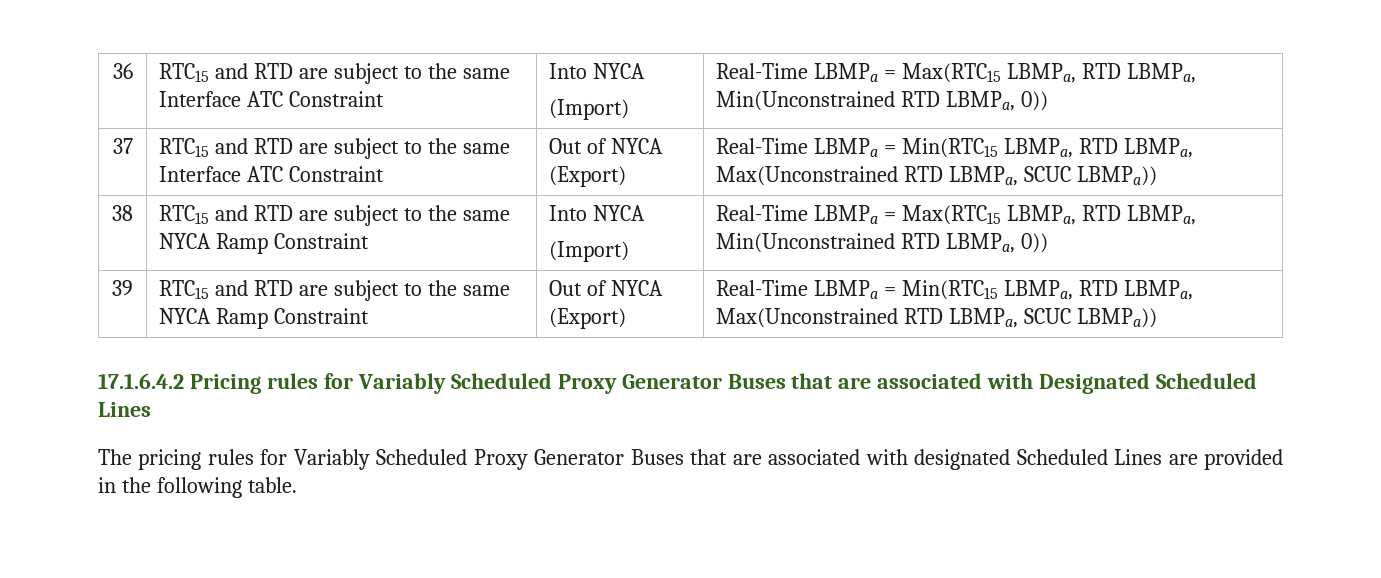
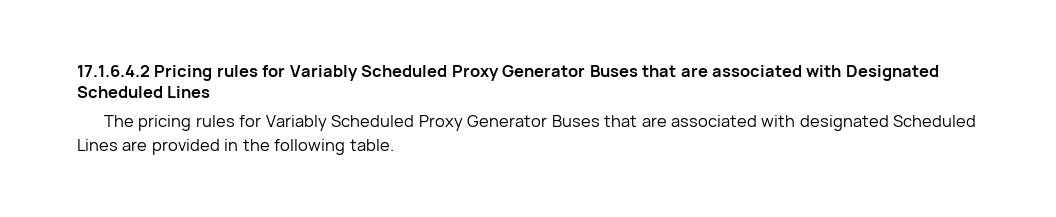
- 36 | RTC15 and RTD are subject to the same Interface ATC Constraint | Into NYCA
- (Import) | Real-Time LBMPa = Max(RTC15 LBMPa, RTD LBMPa, Min(Unconstrained RTD LBMPa, 0))
- 37 | RTC15 and RTD are subject to the same Interface ATC Constraint | Out of NYCA (Export) | Real-Time LBMPa = Min(RTC15 LBMPa, RTD LBMPa, Max(Unconstrained RTD LBMPa, SCUC LBMPa))
- 38 | RTC15 and RTD are subject to the same NYCA Ramp Constraint | Into NYCA
- (Import) | Real-Time LBMPa = Max(RTC15 LBMPa, RTD LBMPa, Min(Unconstrained RTD LBMPa, 0))
- 39 | RTC15 and RTD are subject to the same NYCA Ramp Constraint | Out of NYCA (Export) | Real-Time LBMPa = Min(RTC15 LBMPa, RTD LBMPa, Max(Unconstrained RTD LBMPa, SCUC LBMPa))

